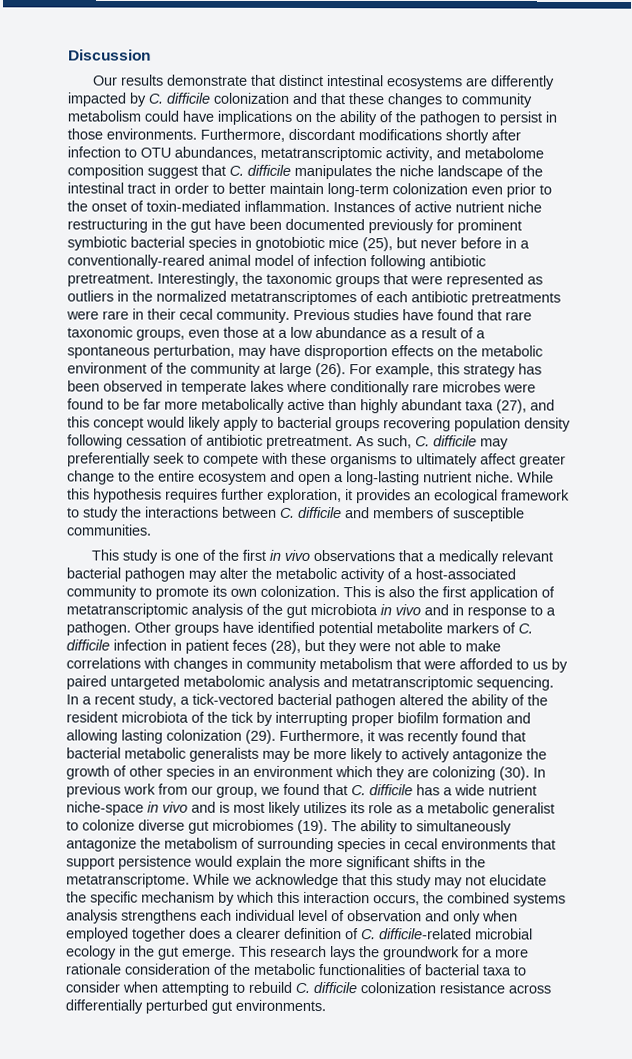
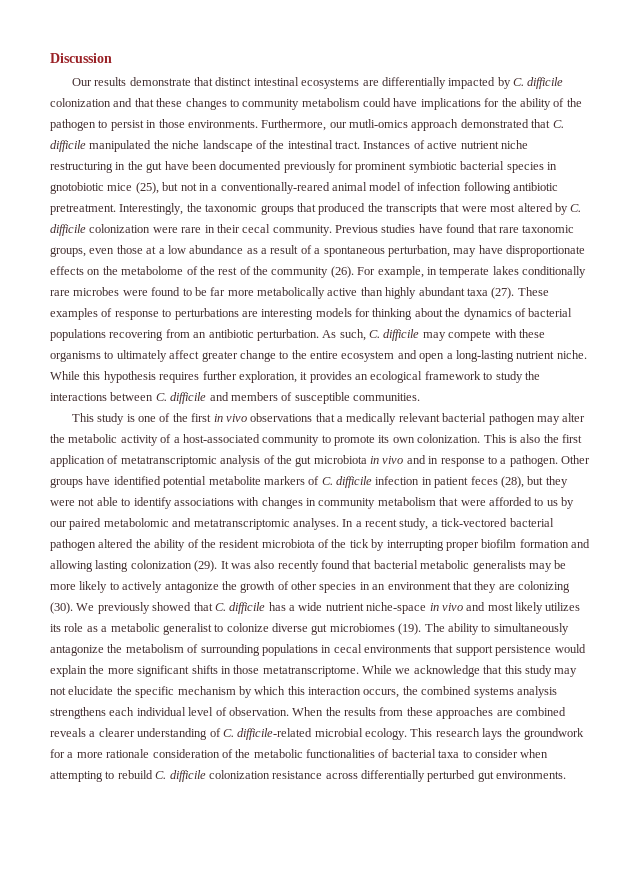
- Our results demonstrate that distinct intestinal ecosystems are differently impacted by C. difficile colonization and that these changes to community metabolism could have implications on the ability of the pathogen to persist in those environments.
+ Our results demonstrate that distinct intestinal ecosystems are differentially impacted by C. difficile colonization and that these changes to community metabolism could have implications for the ability of the pathogen to persist in those environments.
- Furthermore, discordant modifications shortly after infection to OTU abundances, metatranscriptomic activity, and metabolome composition suggest that C. difficile manipulates the niche landscape of the intestinal tract in order to better maintain long-term colonization even prior to the onset of toxin-mediated inflammation.
+ Furthermore, our mutli-omics approach demonstrated that C. difficile manipulated the niche landscape of the intestinal tract.
- Instances of active nutrient niche restructuring in the gut have been documented previously for prominent symbiotic bacterial species in gnotobiotic mice (25), but never before in a conventionally-reared animal model of infection following antibiotic pretreatment.
+ Instances of active nutrient niche restructuring in the gut have been documented previously for prominent symbiotic bacterial species in gnotobiotic mice (25), but not in a conventionally-reared animal model of infection following antibiotic pretreatment.
- Interestingly, the taxonomic groups that were represented as outliers in the normalized metatranscriptomes of each antibiotic pretreatments were rare in their cecal community.
+ Interestingly, the taxonomic groups that produced the transcripts that were most altered by C. difficile colonization were rare in their cecal community.
- Previous studies have found that rare taxonomic groups, even those at a low abundance as a result of a spontaneous perturbation, may have disproportion effects on the metabolic environment of the community at large (26).
+ Previous studies have found that rare taxonomic groups, even those at a low abundance as a result of a spontaneous perturbation, may have disproportionate effects on the metabolome of the rest of the community (26).
- For example, this strategy has been observed in temperate lakes where conditionally rare microbes were found to be far more metabolically active than highly abundant taxa (27), and this concept would likely apply to bacterial groups recovering population density following cessation of antibiotic pretreatment.
+ For example, in temperate lakes conditionally rare microbes were found to be far more metabolically active than highly abundant taxa (27). These examples of response to perturbations are interesting models for thinking about the dynamics of bacterial populations recovering from an antibiotic perturbation.
- As such, C. difficile may preferentially seek to compete with these organisms to ultimately affect greater change to the entire ecosystem and open a long-lasting nutrient niche.
+ As such, C. difficile may compete with these organisms to ultimately affect greater change to the entire ecosystem and open a long-lasting nutrient niche.
- Other groups have identified potential metabolite markers of C. difficile infection in patient feces (28), but they were not able to make correlations with changes in community metabolism that were afforded to us by paired untargeted metabolomic analysis and metatranscriptomic sequencing.
+ Other groups have identified potential metabolite markers of C. difficile infection in patient feces (28), but they were not able to identify associations with changes in community metabolism that were afforded to us by our paired metabolomic and metatranscriptomic analyses.
- Furthermore, it was recently found that bacterial metabolic generalists may be more likely to actively antagonize the growth of other species in an environment which they are colonizing (30).
+ It was also recently found that bacterial metabolic generalists may be more likely to actively antagonize the growth of other species in an environment that they are colonizing (30).
- In previous work from our group, we found that C. difficile has a wide nutrient niche-space in vivo and is most likely utilizes its role as a metabolic generalist to colonize diverse gut microbiomes (19).
+ We previously showed that C. difficile has a wide nutrient niche-space in vivo and most likely utilizes its role as a metabolic generalist to colonize diverse gut microbiomes (19).
- The ability to simultaneously antagonize the metabolism of surrounding species in cecal environments that support persistence would explain the more significant shifts in the metatranscriptome.
+ The ability to simultaneously antagonize the metabolism of surrounding populations in cecal environments that support persistence would explain the more significant shifts in those metatranscriptome.
- While we acknowledge that this study may not elucidate the specific mechanism by which this interaction occurs, the combined systems analysis strengthens each individual level of observation and only when employed together does a clearer definition of C. difficile-related microbial ecology in the gut emerge.
+ While we acknowledge that this study may not elucidate the specific mechanism by which this interaction occurs, the combined systems analysis strengthens each individual level of observation. When the results from these approaches are combined reveals a clearer understanding of C. difficile-related microbial ecology.

